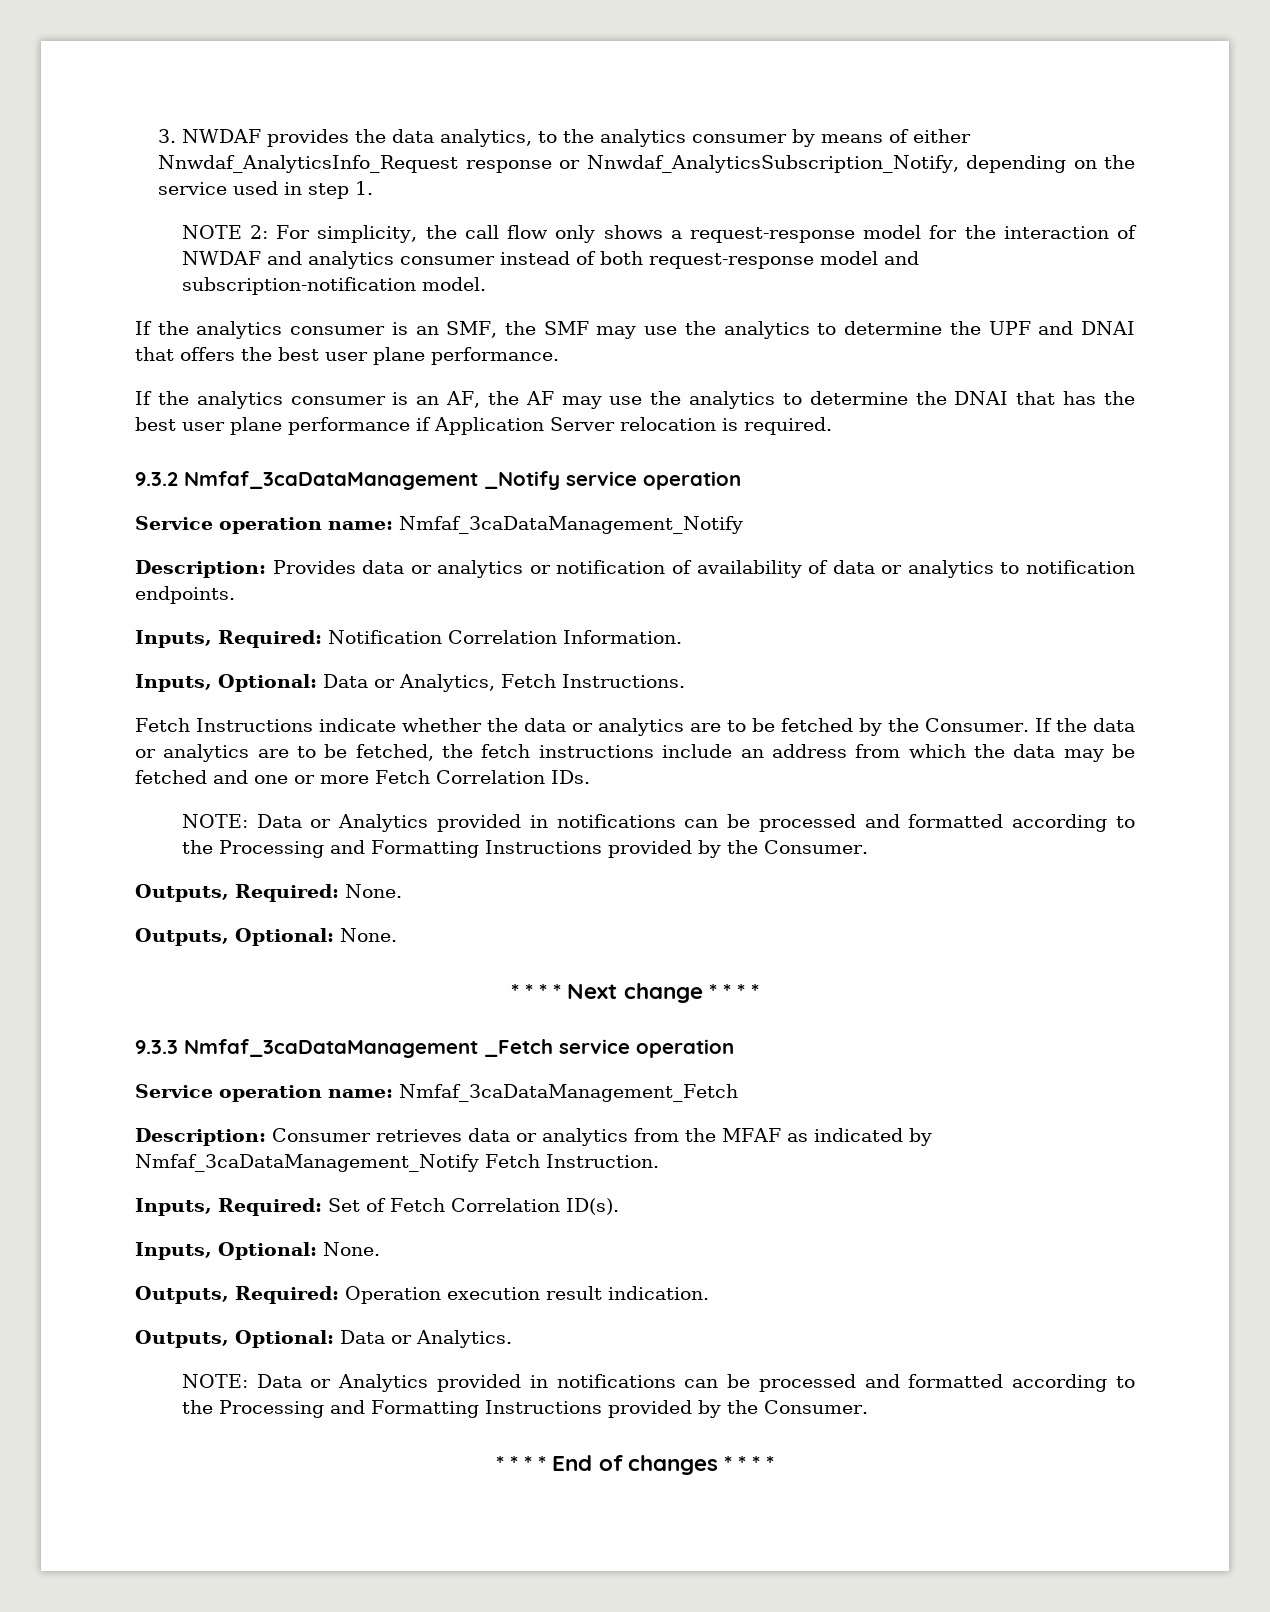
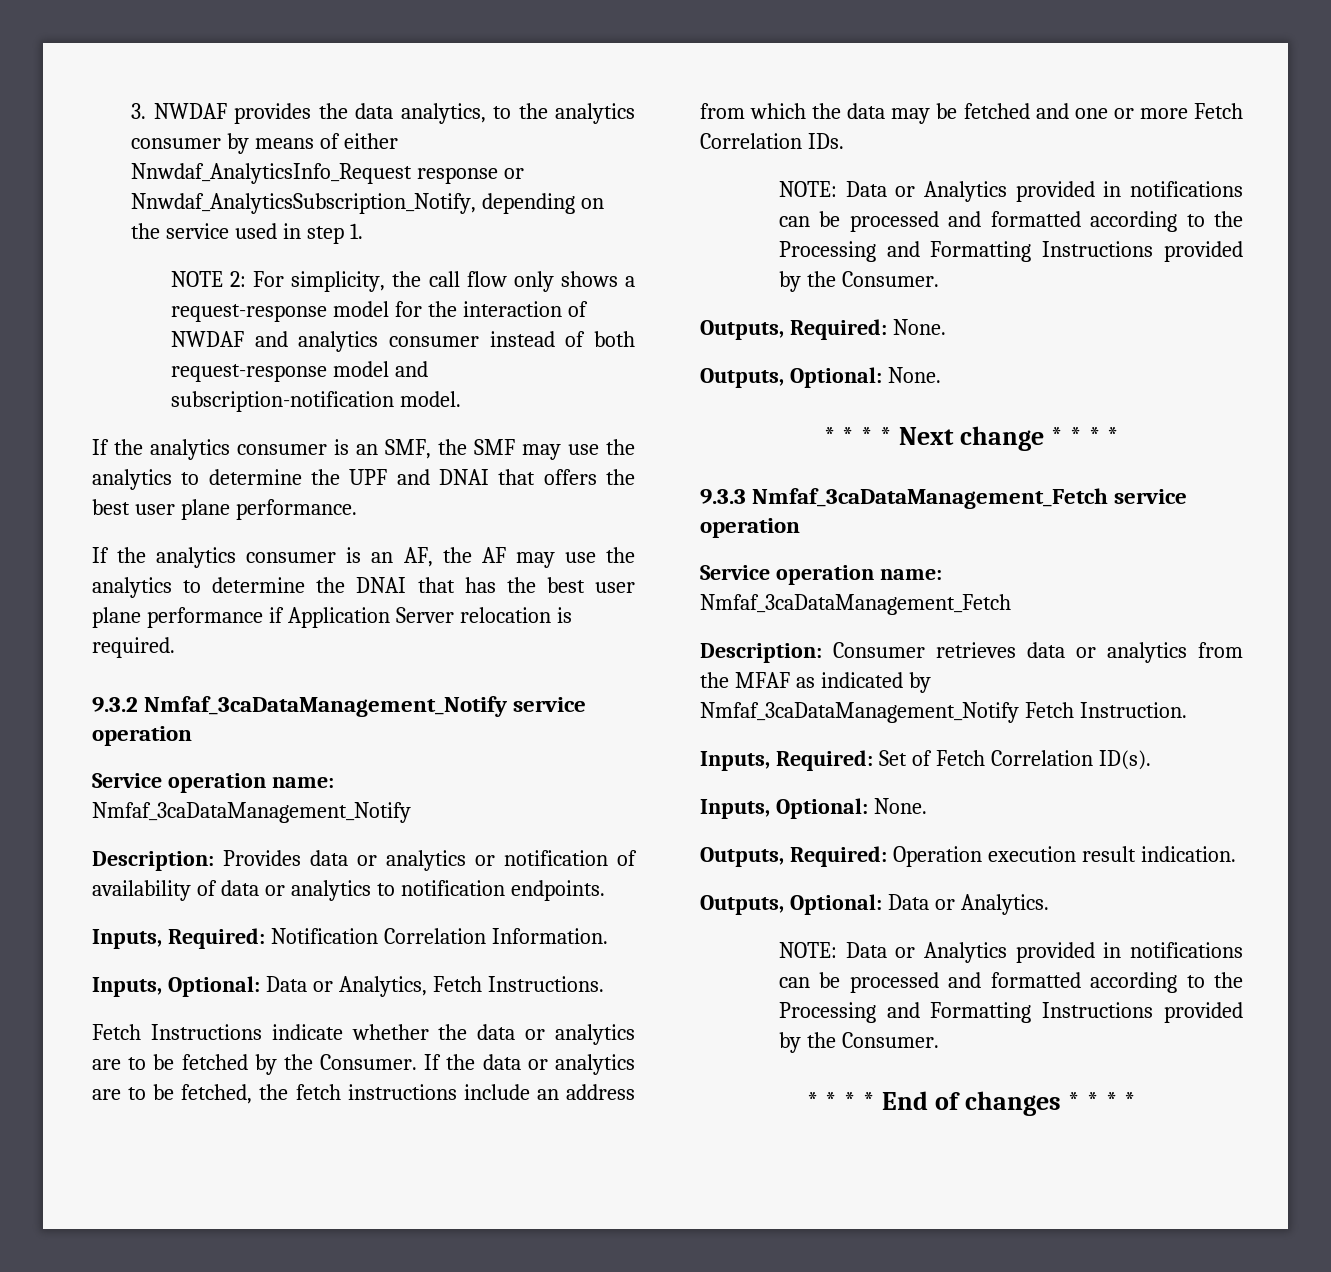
- 9.3.2 Nmfaf_3caDataManagement _Notify service operation
+ 9.3.2 Nmfaf_3caDataManagement_Notify service operation
- 9.3.3 Nmfaf_3caDataManagement _Fetch service operation
+ 9.3.3 Nmfaf_3caDataManagement_Fetch service operation

